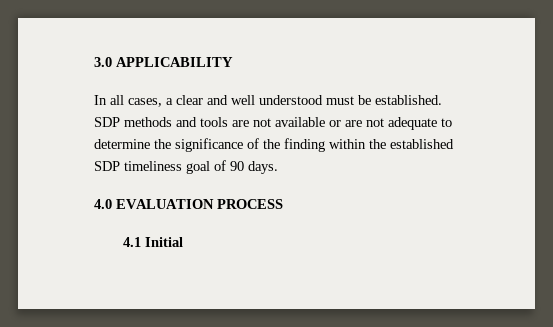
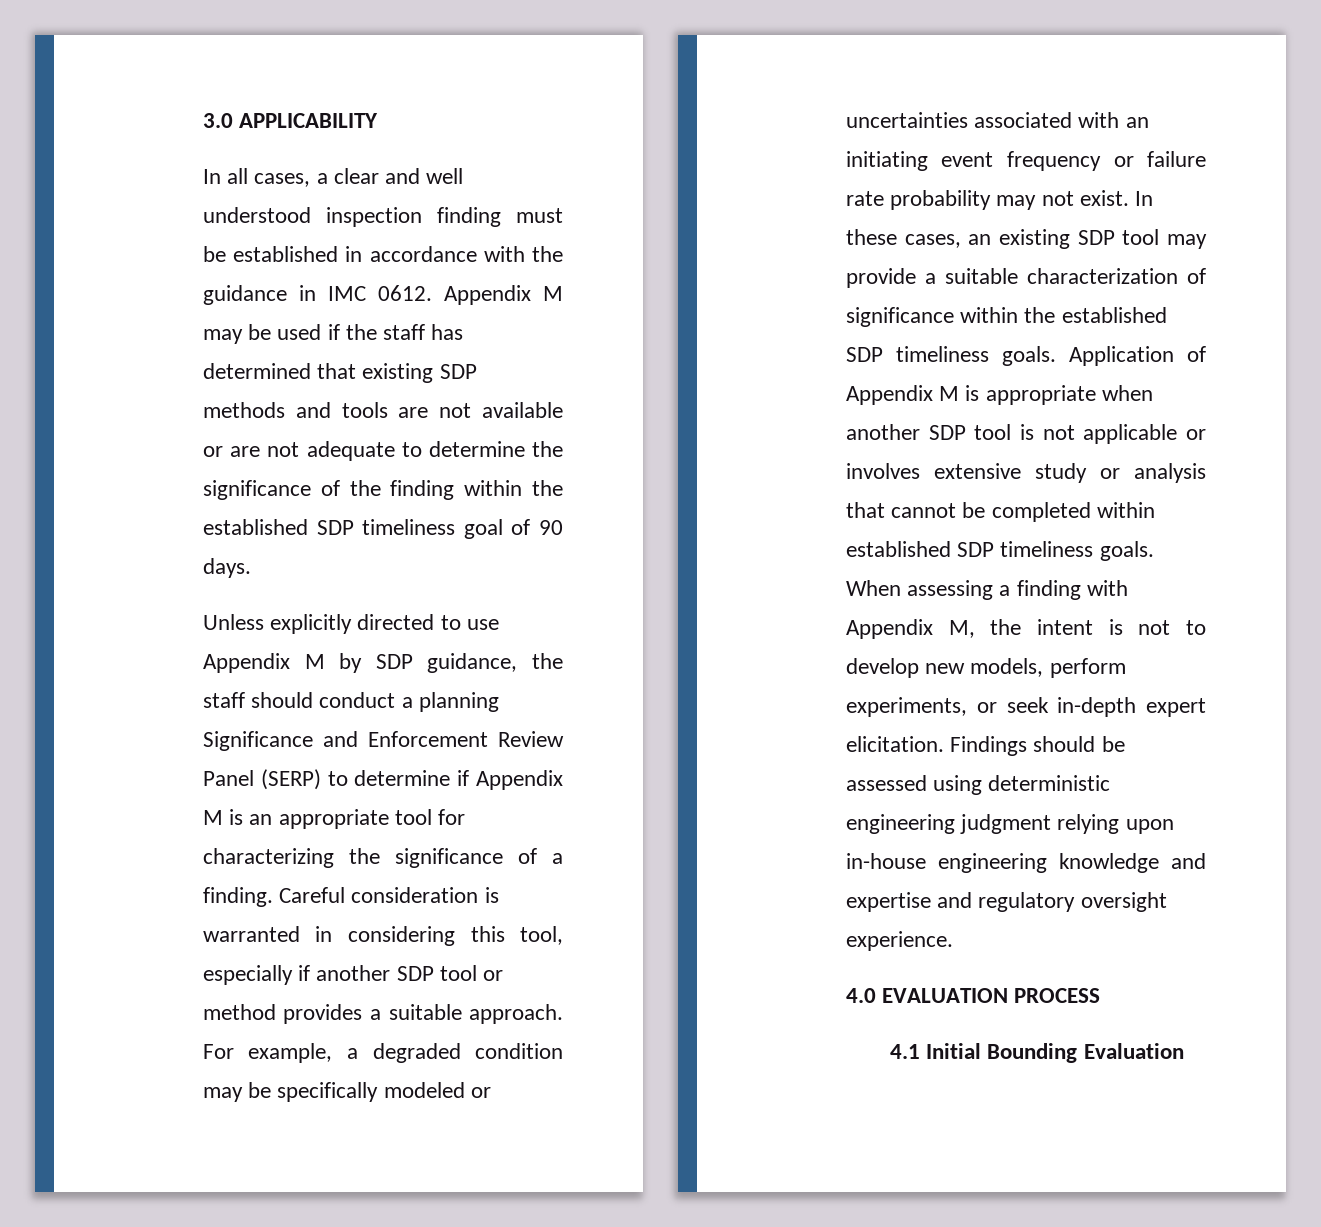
- In all cases, a clear and well understood must be established. SDP methods and tools are not available or are not adequate to determine the significance of the finding within the established SDP timeliness goal of 90 days.
+ In all cases, a clear and well understood inspection finding must be established in accordance with the guidance in IMC 0612. Appendix M may be used if the staff has determined that existing SDP methods and tools are not available or are not adequate to determine the significance of the finding within the established SDP timeliness goal of 90 days.
+ Unless explicitly directed to use Appendix M by SDP guidance, the staff should conduct a planning Significance and Enforcement Review Panel (SERP) to determine if Appendix M is an appropriate tool for characterizing the significance of a finding. Careful consideration is warranted in considering this tool, especially if another SDP tool or method provides a suitable approach. For example, a degraded condition may be specifically modeled or uncertainties associated with an initiating event frequency or failure rate probability may not exist. In these cases, an existing SDP tool may provide a suitable characterization of significance within the established SDP timeliness goals. Application of Appendix M is appropriate when another SDP tool is not applicable or involves extensive study or analysis that cannot be completed within established SDP timeliness goals. When assessing a finding with Appendix M, the intent is not to develop new models, perform experiments, or seek in-depth expert elicitation. Findings should be assessed using deterministic engineering judgment relying upon in-house engineering knowledge and expertise and regulatory oversight experience.
- 4.1 Initial
+ 4.1 Initial Bounding Evaluation

